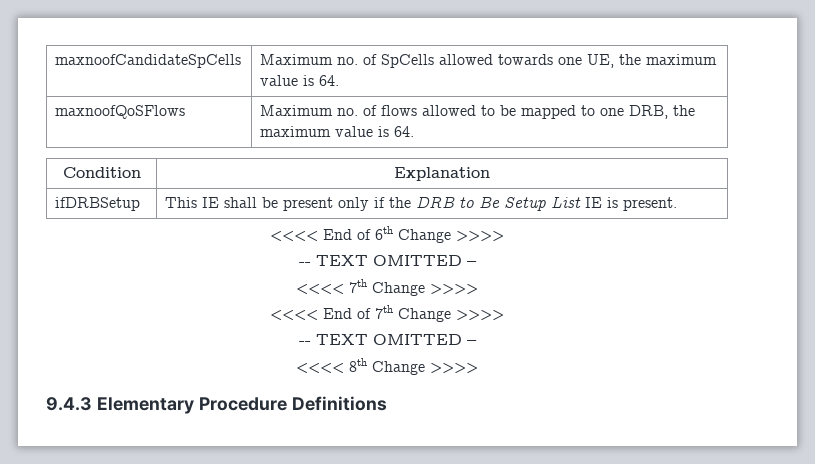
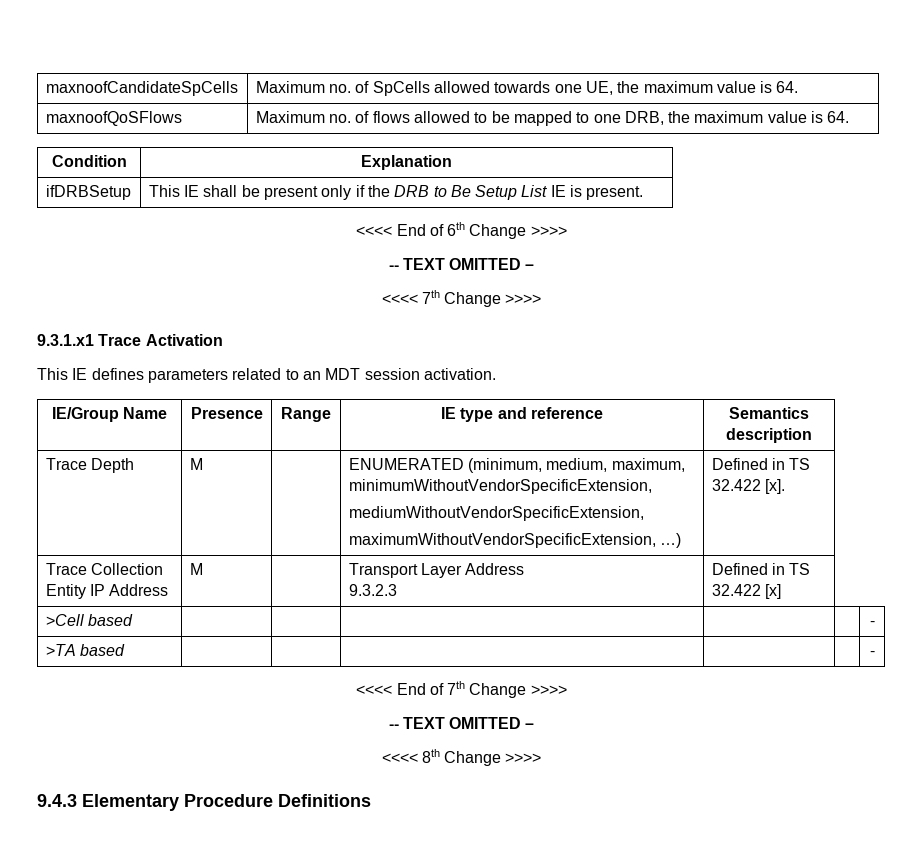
+ 9.3.1.x1 Trace Activation
+ This IE defines parameters related to an MDT session activation.
+ IE/Group Name | Presence | Range | IE type and reference | Semantics description
+ Trace Depth | M | | ENUMERATED (minimum, medium, maximum, minimumWithoutVendorSpecificExtension,
+ mediumWithoutVendorSpecificExtension,
+ maximumWithoutVendorSpecificExtension, …) | Defined in TS 32.422 [x].
+ Trace Collection Entity IP Address | M | | Transport Layer Address
+ 9.3.2.3 | Defined in TS 32.422 [x]
+ >Cell based | | | | | | -
+ >TA based | | | | | | -

